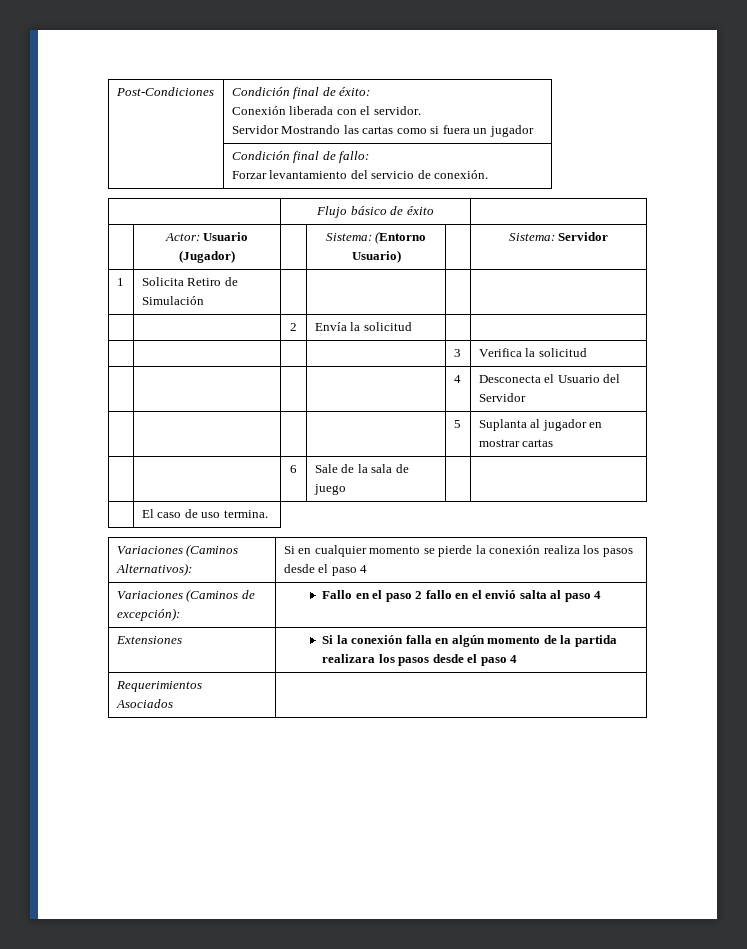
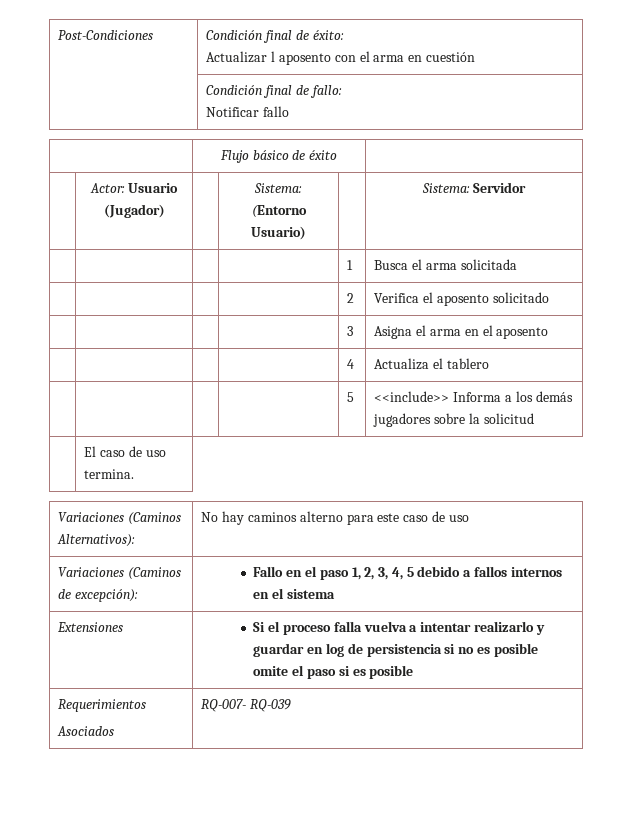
  Post-Condiciones | Condición final de éxito:
- Conexión liberada con el servidor.
- Servidor Mostrando las cartas como si fuera un jugador
+ Actualizar l aposento con el arma en cuestión
  | Condición final de fallo:
- Forzar levantamiento del servicio de conexión.
+ Notificar fallo
- 1 | Solicita Retiro de Simulación | | | |
- | | 2 | Envía la solicitud | |
- | | | | 3 | Verifica la solicitud
- | | | | 4 | Desconecta el Usuario del Servidor
- | | | | 5 | Suplanta al jugador en mostrar cartas
- | | 6 | Sale de la sala de juego | |
+ | | | | 1 | Busca el arma solicitada
+ | | | | 2 | Verifica el aposento solicitado
+ | | | | 3 | Asigna el arma en el aposento
+ | | | | 4 | Actualiza el tablero
+ | | | | 5 | <<include>> Informa a los demás jugadores sobre la solicitud
- Variaciones (Caminos Alternativos): | Si en cualquier momento se pierde la conexión realiza los pasos desde el paso 4
+ Variaciones (Caminos Alternativos): | No hay caminos alterno para este caso de uso
- Variaciones (Caminos de excepción): | Fallo en el paso 2 fallo en el envió salta al paso 4
- Extensiones | Si la conexión falla en algún momento de la partida realizara los pasos desde el paso 4
+ Variaciones (Caminos de excepción): | Fallo en el paso 1, 2, 3, 4, 5 debido a fallos internos en el sistema
+ Extensiones | Si el proceso falla vuelva a intentar realizarlo y guardar en log de persistencia si no es posible omite el paso si es posible
  Requerimientos
- Asociados |
+ Asociados | RQ-007- RQ-039

